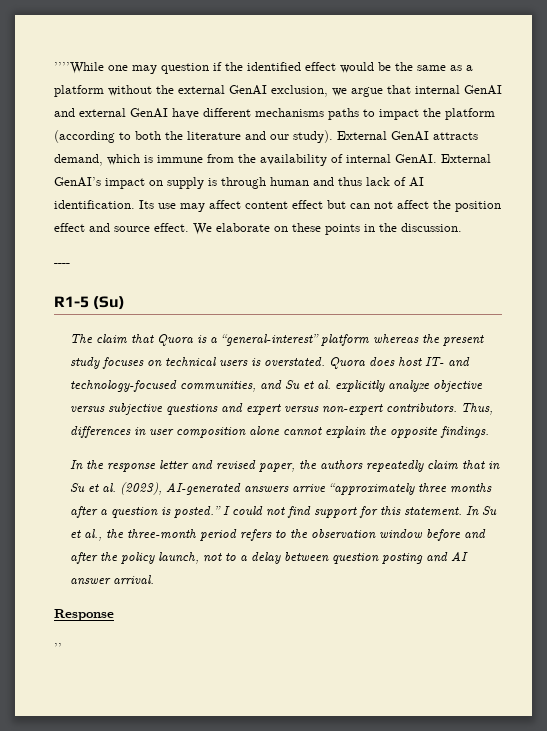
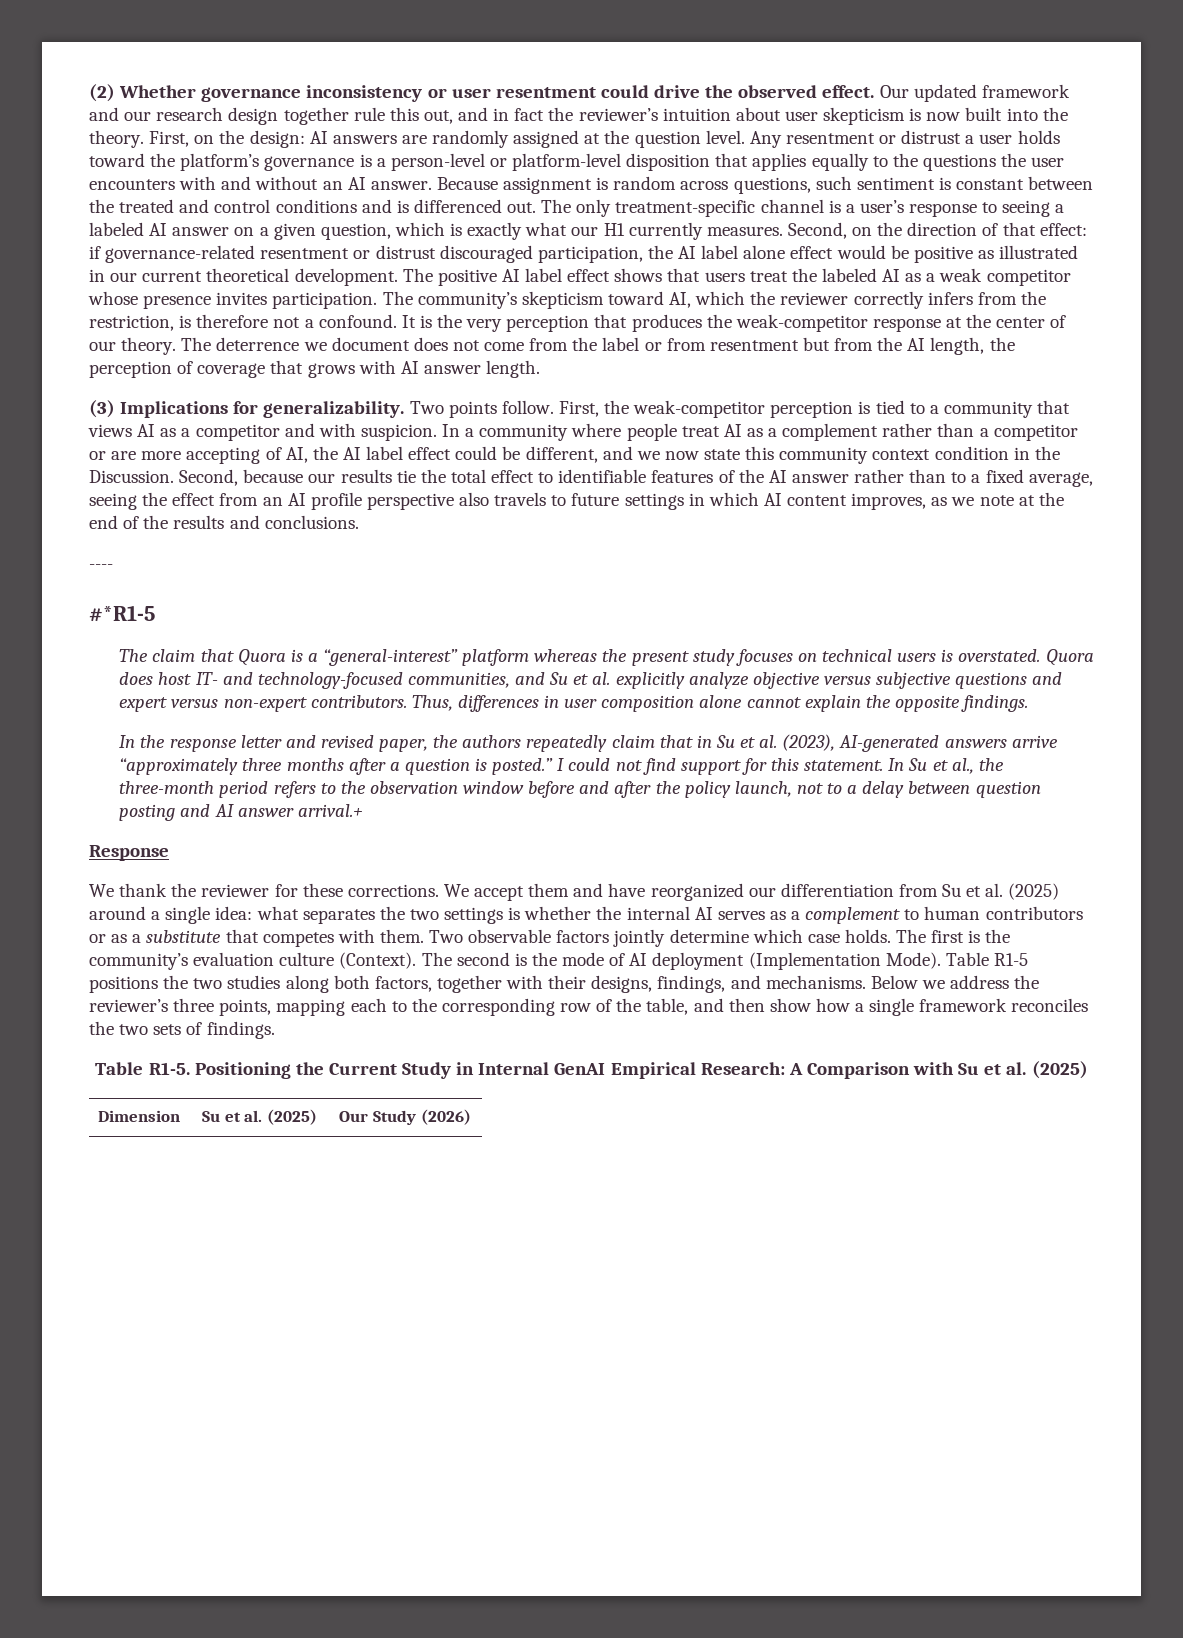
- ’’’’While one may question if the identified effect would be the same as a platform without the external GenAI exclusion, we argue that internal GenAI and external GenAI have different mechanisms paths to impact the platform (according to both the literature and our study). External GenAI attracts demand, which is immune from the availability of internal GenAI. External GenAI’s impact on supply is through human and thus lack of AI identification. Its use may affect content effect but can not affect the position effect and source effect. We elaborate on these points in the discussion.
+ (2) Whether governance inconsistency or user resentment could drive the observed effect. Our updated framework and our research design together rule this out, and in fact the reviewer’s intuition about user skepticism is now built into the theory. First, on the design: AI answers are randomly assigned at the question level. Any resentment or distrust a user holds toward the platform’s governance is a person-level or platform-level disposition that applies equally to the questions the user encounters with and without an AI answer. Because assignment is random across questions, such sentiment is constant between the treated and control conditions and is differenced out. The only treatment-specific channel is a user’s response to seeing a labeled AI answer on a given question, which is exactly what our H1 currently measures. Second, on the direction of that effect: if governance-related resentment or distrust discouraged participation, the AI label alone effect would be positive as illustrated in our current theoretical development. The positive AI label effect shows that users treat the labeled AI as a weak competitor whose presence invites participation. The community’s skepticism toward AI, which the reviewer correctly infers from the restriction, is therefore not a confound. It is the very perception that produces the weak-competitor response at the center of our theory. The deterrence we document does not come from the label or from resentment but from the AI length, the perception of coverage that grows with AI answer length.
+ (3) Implications for generalizability. Two points follow. First, the weak-competitor perception is tied to a community that views AI as a competitor and with suspicion. In a community where people treat AI as a complement rather than a competitor or are more accepting of AI, the AI label effect could be different, and we now state this community context condition in the Discussion. Second, because our results tie the total effect to identifiable features of the AI answer rather than to a fixed average, seeing the effect from an AI profile perspective also travels to future settings in which AI content improves, as we note at the end of the results and conclusions.
- R1-5 (Su)
+ #*R1-5
- In Su et al., the three-month period refers to the observation window before and after the policy launch, not to a delay between question posting and AI answer arrival.
+ In Su et al., the three-month period refers to the observation window before and after the policy launch, not to a delay between question posting and AI answer arrival.+
- ’’
+ We thank the reviewer for these corrections. We accept them and have reorganized our differentiation from Su et al. (2025) around a single idea: what separates the two settings is whether the internal AI serves as a complement to human contributors or as a substitute that competes with them. Two observable factors jointly determine which case holds. The first is the community’s evaluation culture (Context). The second is the mode of AI deployment (Implementation Mode). Table R1-5 positions the two studies along both factors, together with their designs, findings, and mechanisms. Below we address the reviewer’s three points, mapping each to the corresponding row of the table, and then show how a single framework reconciles the two sets of findings.
+ Table R1-5. Positioning the Current Study in Internal GenAI Empirical Research: A Comparison with Su et al. (2025)
+ Dimension | Su et al. (2025) | Our Study (2026)

